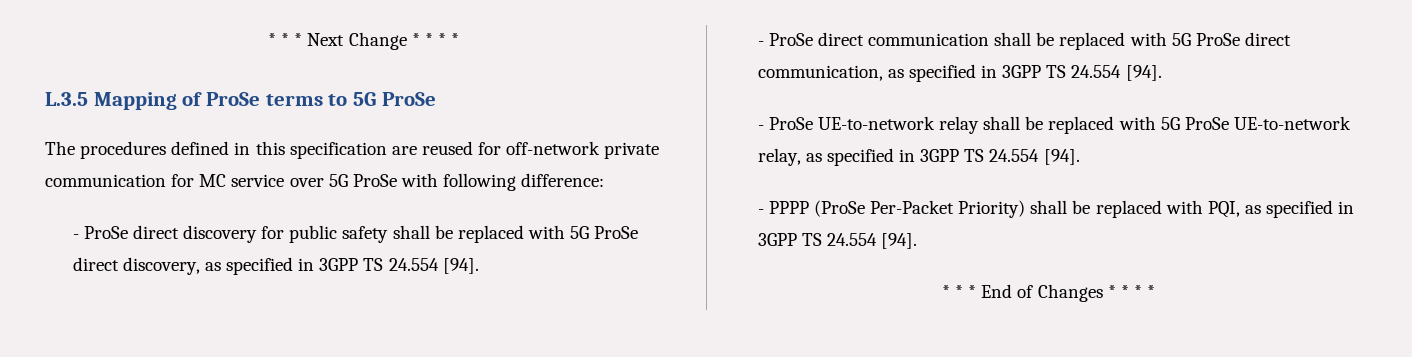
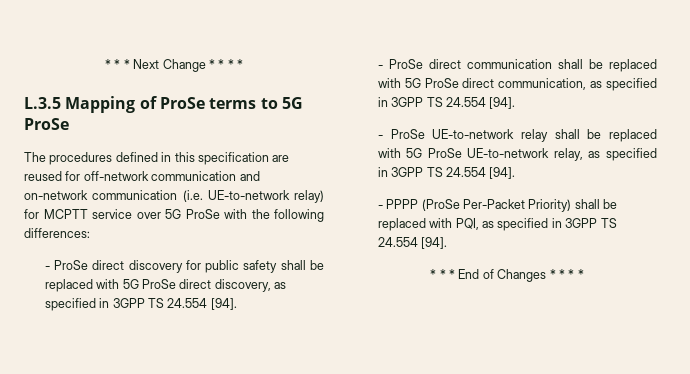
- The procedures defined in this specification are reused for off-network private communication for MC service over 5G ProSe with following difference:
+ The procedures defined in this specification are reused for off-network communication and on-network communication (i.e. UE-to-network relay) for MCPTT service over 5G ProSe with the following differences:

